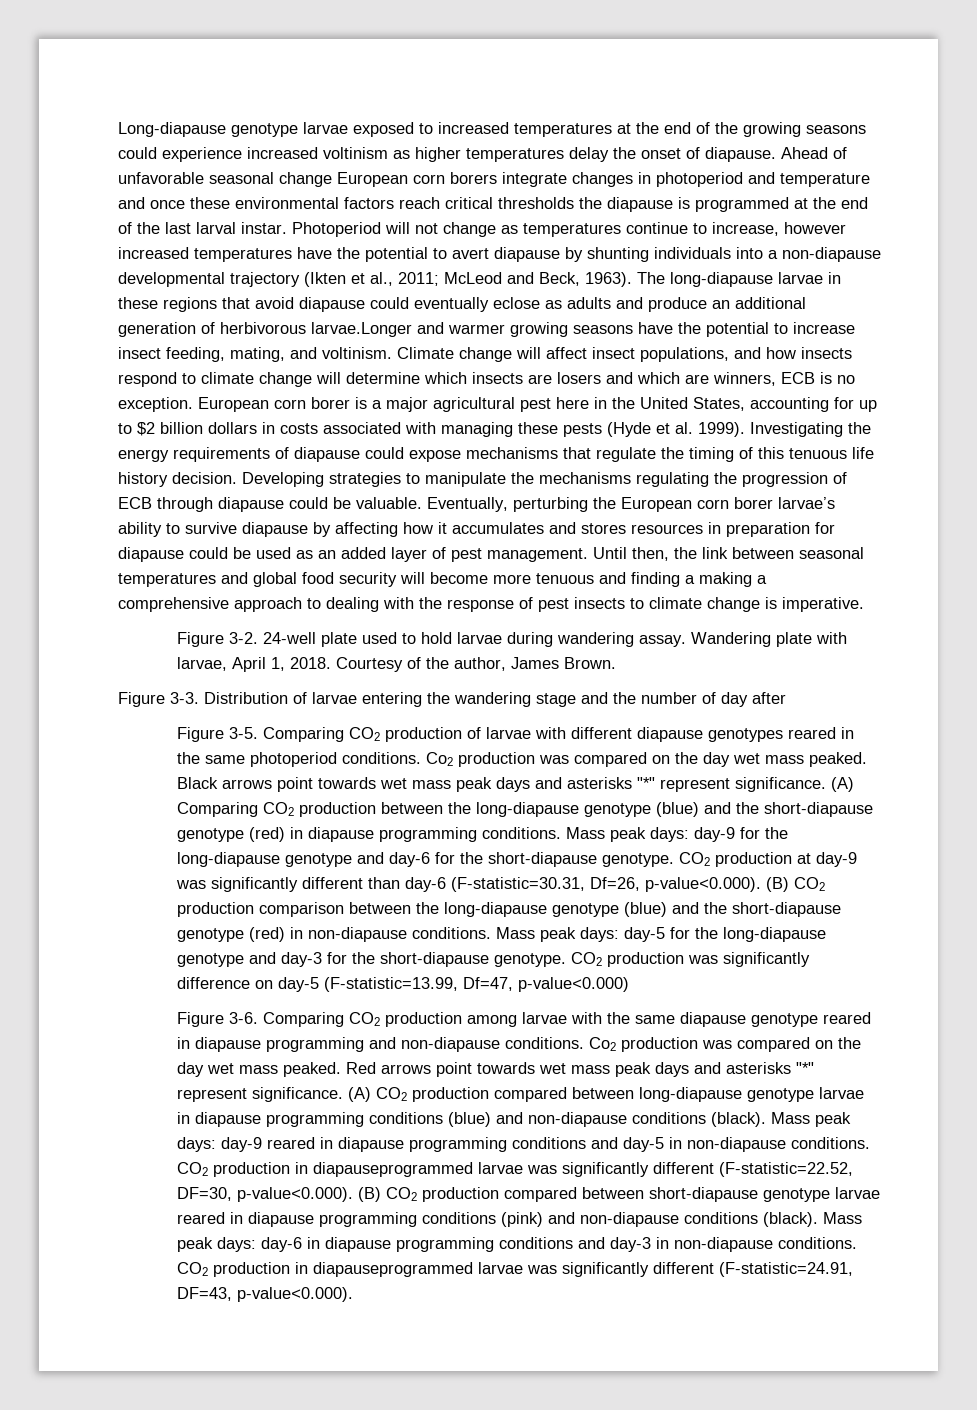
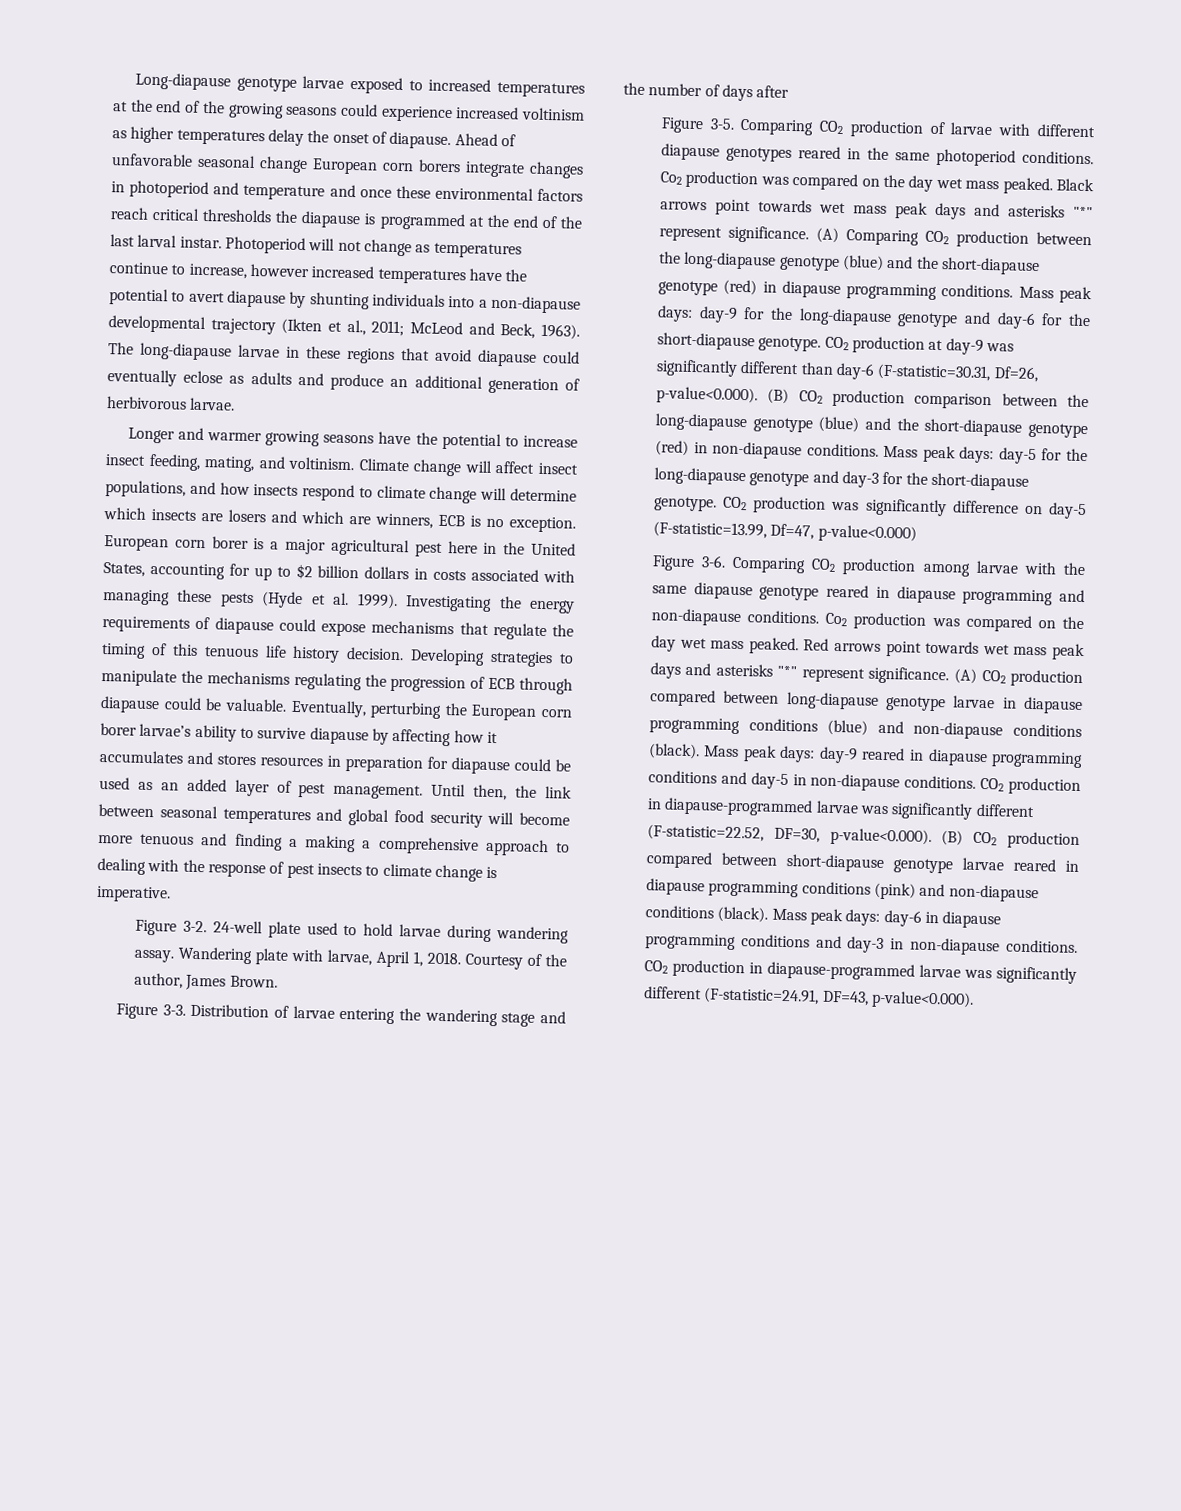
- The long-diapause larvae in these regions that avoid diapause could eventually eclose as adults and produce an additional generation of herbivorous larvae.Longer and warmer growing seasons have the potential to increase insect feeding, mating, and voltinism.
+ The long-diapause larvae in these regions that avoid diapause could eventually eclose as adults and produce an additional generation of herbivorous larvae.
+ Longer and warmer growing seasons have the potential to increase insect feeding, mating, and voltinism.
- Distribution of larvae entering the wandering stage and the number of day after
+ Distribution of larvae entering the wandering stage and the number of days after
- CO2 production in diapauseprogrammed larvae was significantly different (F-statistic=22.52, DF=30, p-value<0.000). (B) CO2 production compared between short-diapause genotype larvae reared in diapause programming conditions (pink) and non-diapause conditions (black).
+ CO2 production in diapause-programmed larvae was significantly different (F-statistic=22.52, DF=30, p-value<0.000). (B) CO2 production compared between short-diapause genotype larvae reared in diapause programming conditions (pink) and non-diapause conditions (black).
- CO2 production in diapauseprogrammed larvae was significantly different (F-statistic=24.91, DF=43, p-value<0.000).
+ CO2 production in diapause-programmed larvae was significantly different (F-statistic=24.91, DF=43, p-value<0.000).

